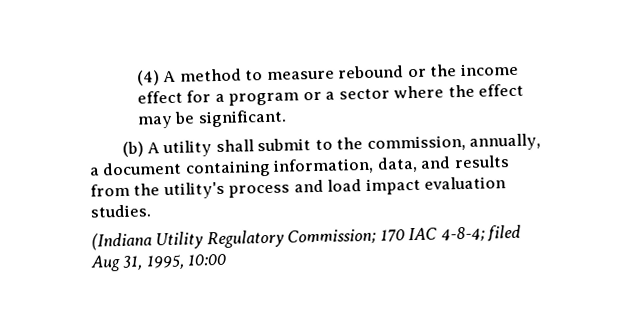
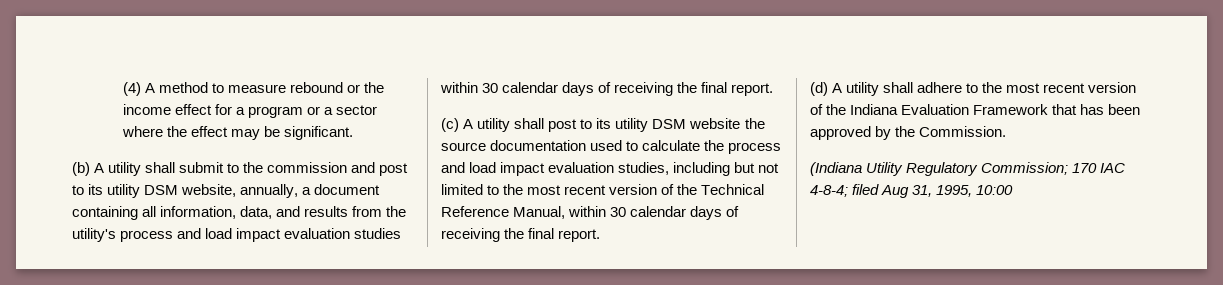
- (b) A utility shall submit to the commission, annually, a document containing information, data, and results from the utility's process and load impact evaluation studies.
+ (b) A utility shall submit to the commission and post to its utility DSM website, annually, a document containing all information, data, and results from the utility's process and load impact evaluation studies within 30 calendar days of receiving the final report.
+ (c) A utility shall post to its utility DSM website the source documentation used to calculate the process and load impact evaluation studies, including but not limited to the most recent version of the Technical Reference Manual, within 30 calendar days of receiving the final report.
+ (d) A utility shall adhere to the most recent version of the Indiana Evaluation Framework that has been approved by the Commission.

